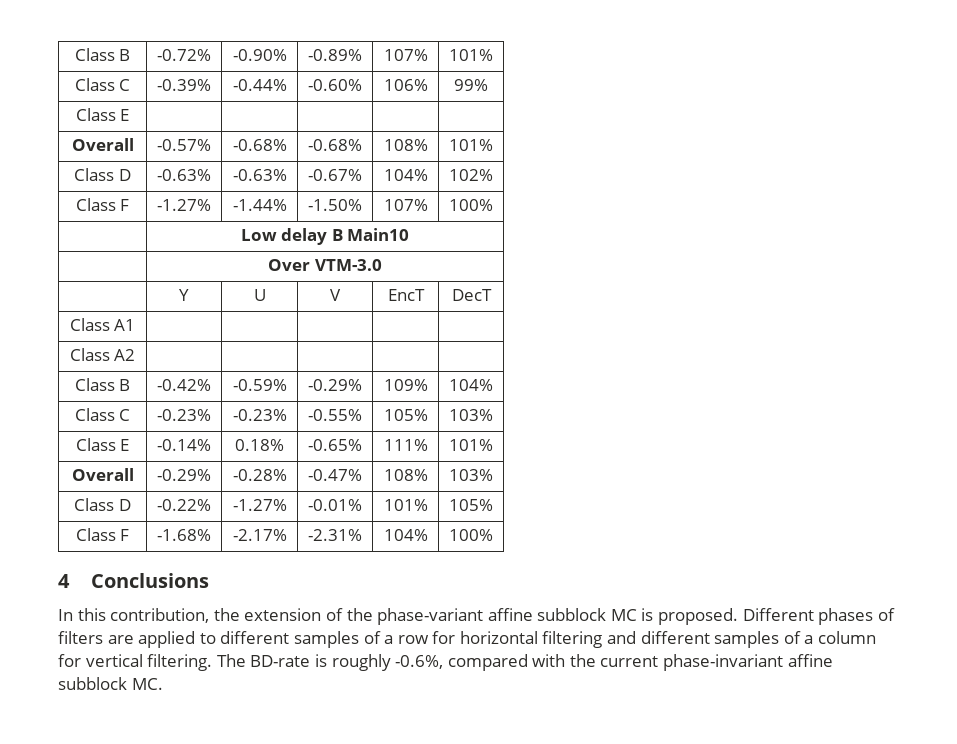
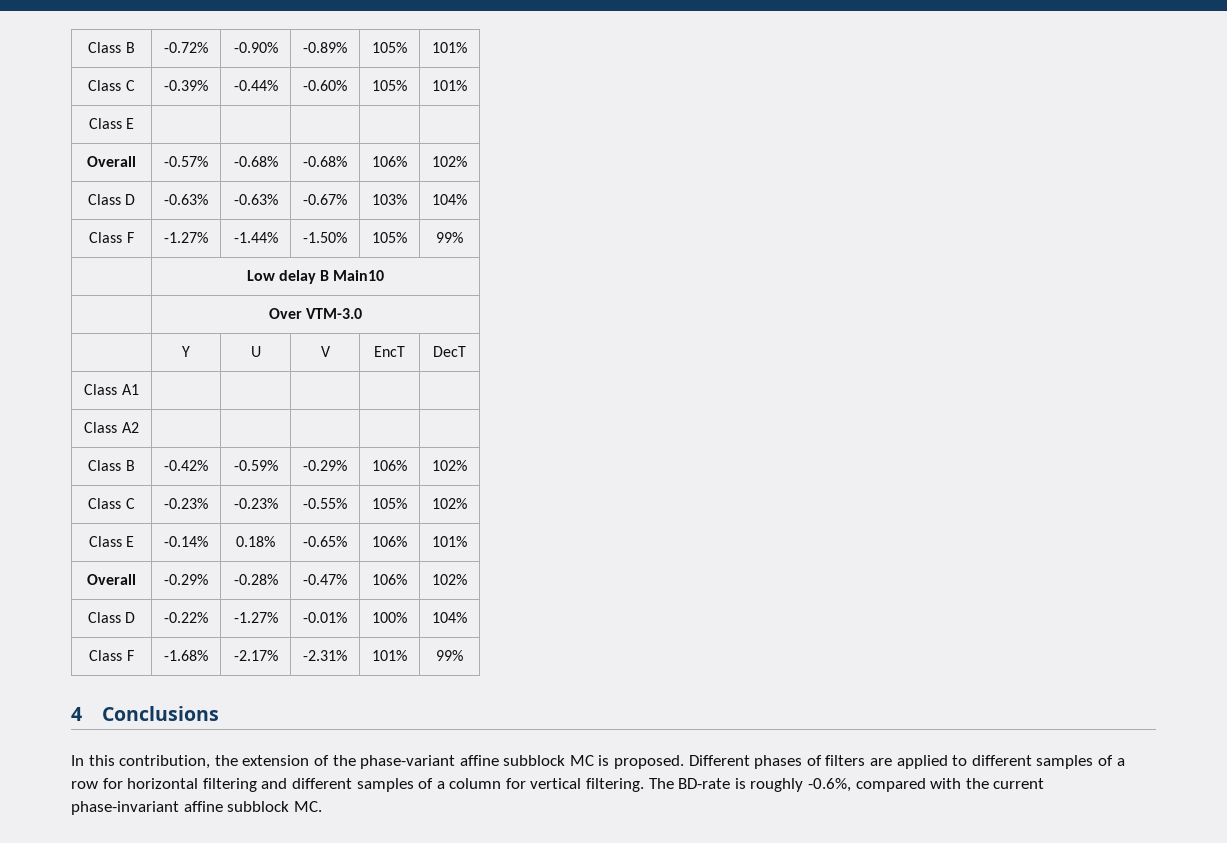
- Class B | -0.72% | -0.90% | -0.89% | 107% | 101%
+ Class B | -0.72% | -0.90% | -0.89% | 105% | 101%
- Class C | -0.39% | -0.44% | -0.60% | 106% | 99%
+ Class C | -0.39% | -0.44% | -0.60% | 105% | 101%
- Overall | -0.57% | -0.68% | -0.68% | 108% | 101%
+ Overall | -0.57% | -0.68% | -0.68% | 106% | 102%
- Class D | -0.63% | -0.63% | -0.67% | 104% | 102%
+ Class D | -0.63% | -0.63% | -0.67% | 103% | 104%
- Class F | -1.27% | -1.44% | -1.50% | 107% | 100%
+ Class F | -1.27% | -1.44% | -1.50% | 105% | 99%
- Class B | -0.42% | -0.59% | -0.29% | 109% | 104%
+ Class B | -0.42% | -0.59% | -0.29% | 106% | 102%
- Class C | -0.23% | -0.23% | -0.55% | 105% | 103%
+ Class C | -0.23% | -0.23% | -0.55% | 105% | 102%
- Class E | -0.14% | 0.18% | -0.65% | 111% | 101%
+ Class E | -0.14% | 0.18% | -0.65% | 106% | 101%
- Overall | -0.29% | -0.28% | -0.47% | 108% | 103%
+ Overall | -0.29% | -0.28% | -0.47% | 106% | 102%
- Class D | -0.22% | -1.27% | -0.01% | 101% | 105%
+ Class D | -0.22% | -1.27% | -0.01% | 100% | 104%
- Class F | -1.68% | -2.17% | -2.31% | 104% | 100%
+ Class F | -1.68% | -2.17% | -2.31% | 101% | 99%

